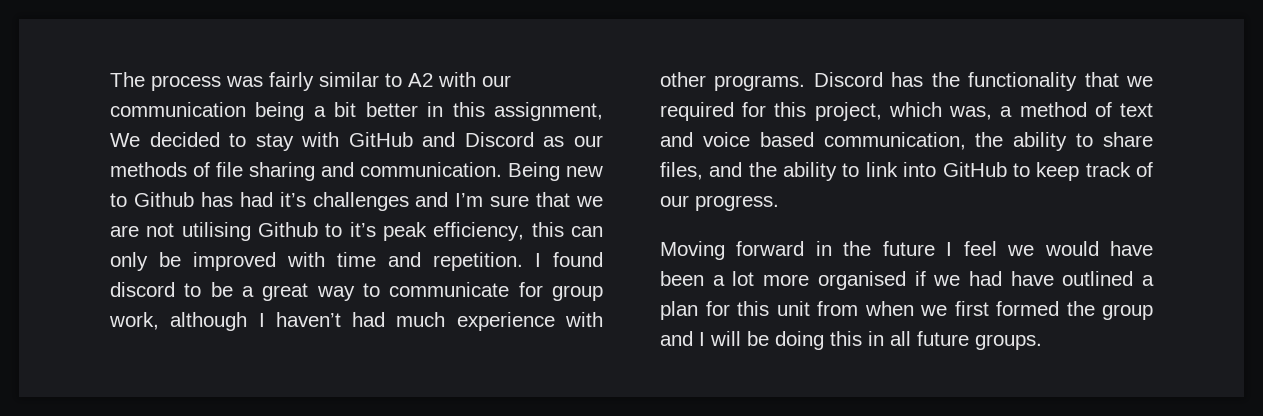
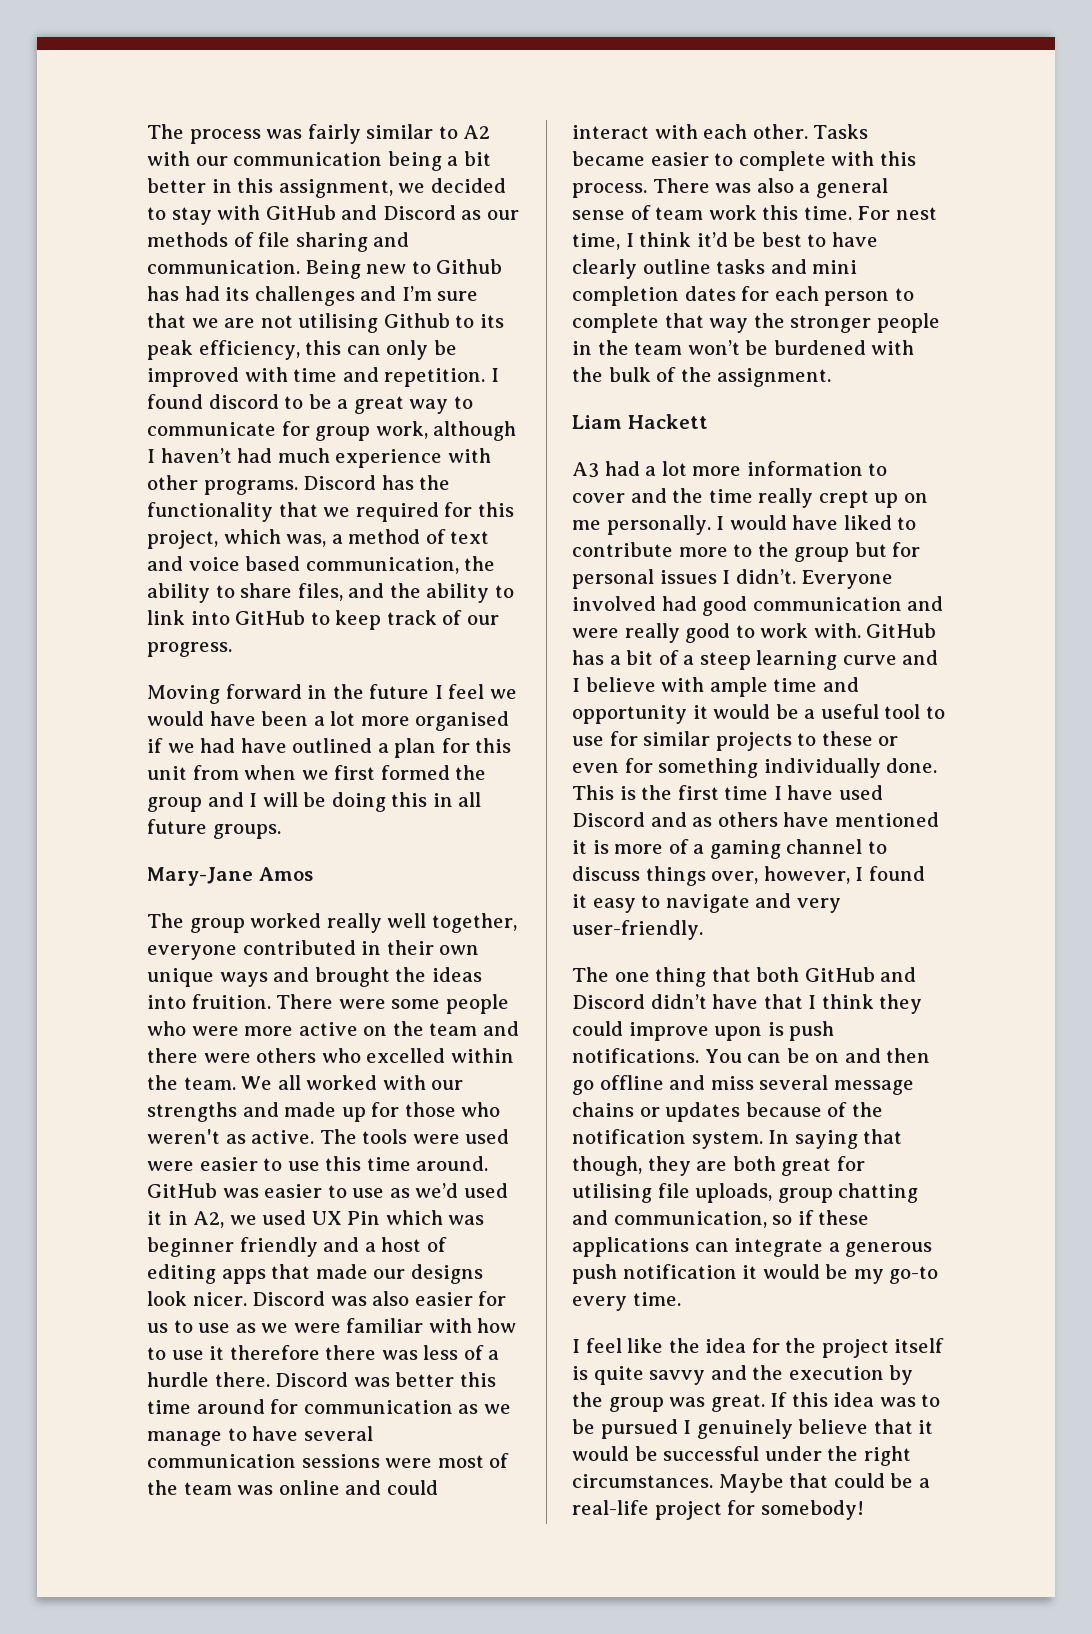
- The process was fairly similar to A2 with our communication being a bit better in this assignment, We decided to stay with GitHub and Discord as our methods of file sharing and communication.
+ The process was fairly similar to A2 with our communication being a bit better in this assignment, we decided to stay with GitHub and Discord as our methods of file sharing and communication.
- Being new to Github has had it’s challenges and I’m sure that we are not utilising Github to it’s peak efficiency, this can only be improved with time and repetition.
+ Being new to Github has had its challenges and I’m sure that we are not utilising Github to its peak efficiency, this can only be improved with time and repetition.
+ Mary-Jane Amos
+ The group worked really well together, everyone contributed in their own unique ways and brought the ideas into fruition. There were some people who were more active on the team and there were others who excelled within the team. We all worked with our strengths and made up for those who weren't as active. The tools were used were easier to use this time around. GitHub was easier to use as we’d used it in A2, we used UX Pin which was beginner friendly and a host of editing apps that made our designs look nicer. Discord was also easier for us to use as we were familiar with how to use it therefore there was less of a hurdle there. Discord was better this time around for communication as we manage to have several communication sessions were most of the team was online and could interact with each other. Tasks became easier to complete with this process. There was also a general sense of team work this time. For nest time, I think it’d be best to have clearly outline tasks and mini completion dates for each person to complete that way the stronger people in the team won’t be burdened with the bulk of the assignment.
+ Liam Hackett
+ A3 had a lot more information to cover and the time really crept up on me personally. I would have liked to contribute more to the group but for personal issues I didn’t. Everyone involved had good communication and were really good to work with. GitHub has a bit of a steep learning curve and I believe with ample time and opportunity it would be a useful tool to use for similar projects to these or even for something individually done. This is the first time I have used Discord and as others have mentioned it is more of a gaming channel to discuss things over, however, I found it easy to navigate and very user-friendly.
+ The one thing that both GitHub and Discord didn’t have that I think they could improve upon is push notifications. You can be on and then go offline and miss several message chains or updates because of the notification system. In saying that though, they are both great for utilising file uploads, group chatting and communication, so if these applications can integrate a generous push notification it would be my go-to every time.
+ I feel like the idea for the project itself is quite savvy and the execution by the group was great. If this idea was to be pursued I genuinely believe that it would be successful under the right circumstances. Maybe that could be a real-life project for somebody!

